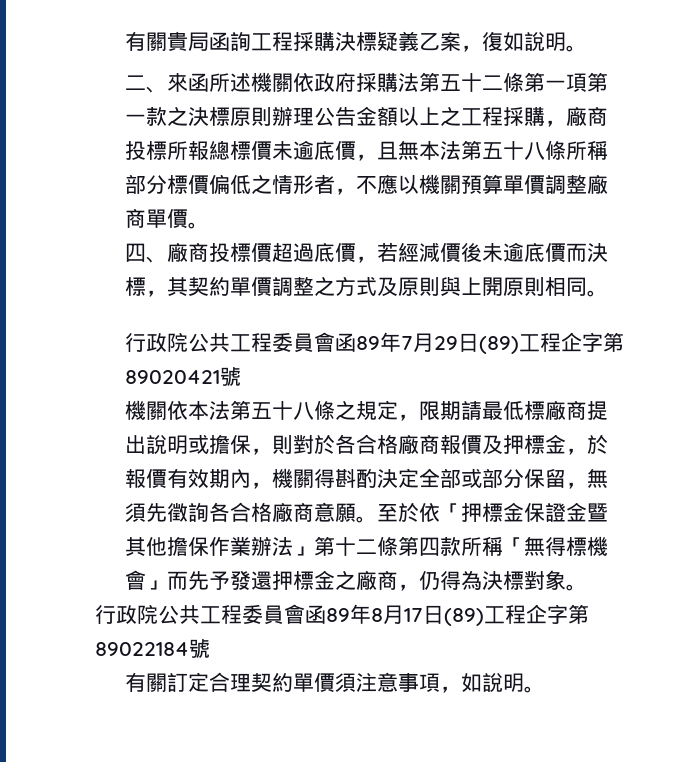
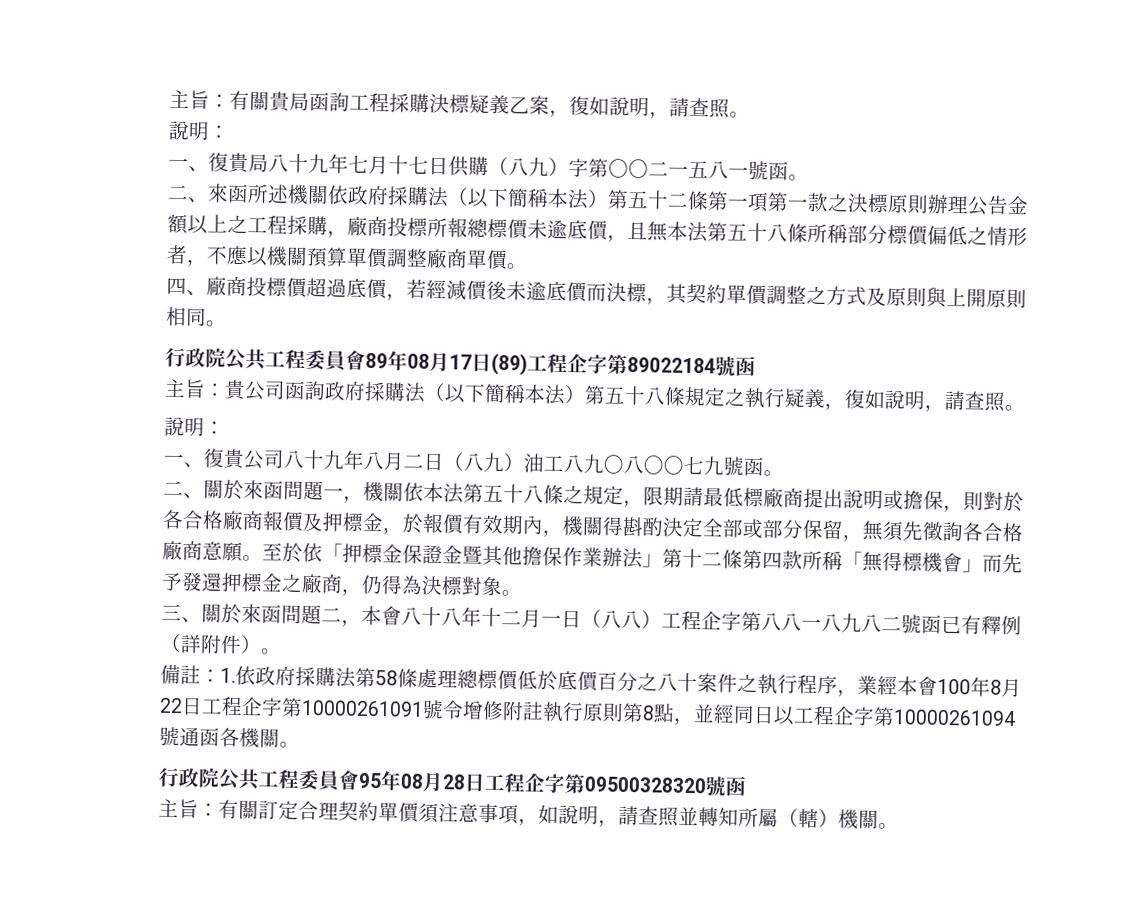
- 有關貴局函詢工程採購決標疑義乙案，復如說明。
+ 主旨：有關貴局函詢工程採購決標疑義乙案，復如說明，請查照。
+ 說明：
+ 一、復貴局八十九年七月十七日供購（八九）字第〇〇二一五八一號函。
- 二、來函所述機關依政府採購法第五十二條第一項第一款之決標原則辦理公告金額以上之工程採購，廠商投標所報總標價未逾底價，且無本法第五十八條所稱部分標價偏低之情形者，不應以機關預算單價調整廠商單價。
+ 二、來函所述機關依政府採購法（以下簡稱本法）第五十二條第一項第一款之決標原則辦理公告金額以上之工程採購，廠商投標所報總標價未逾底價，且無本法第五十八條所稱部分標價偏低之情形者，不應以機關預算單價調整廠商單價。
- 行政院公共工程委員會函89年7月29日(89)工程企字第89020421號
- 機關依本法第五十八條之規定，限期請最低標廠商提出說明或擔保，則對於各合格廠商報價及押標金，於報價有效期內，機關得斟酌決定全部或部分保留，無須先徵詢各合格廠商意願。
+ 行政院公共工程委員會89年08月17日(89)工程企字第89022184號函
+ 主旨：貴公司函詢政府採購法（以下簡稱本法）第五十八條規定之執行疑義，復如說明，請查照。
+ 說明：
+ 一、復貴公司八十九年八月二日（八九）油工八九〇八〇〇七九號函。
+ 二、關於來函問題一，機關依本法第五十八條之規定，限期請最低標廠商提出說明或擔保，則對於各合格廠商報價及押標金，於報價有效期內，機關得斟酌決定全部或部分保留，無須先徵詢各合格廠商意願。
- 行政院公共工程委員會函89年8月17日(89)工程企字第89022184號
- 有關訂定合理契約單價須注意事項，如說明。
+ 三、關於來函問題二，本會八十八年十二月一日（八八）工程企字第八八一八九八二號函已有釋例（詳附件）。
+ 備註：1.依政府採購法第58條處理總標價低於底價百分之八十案件之執行程序，業經本會100年8月22日工程企字第10000261091號令增修附註執行原則第8點，並經同日以工程企字第10000261094號通函各機關。
+ 行政院公共工程委員會95年08月28日工程企字第09500328320號函
+ 主旨：有關訂定合理契約單價須注意事項，如說明，請查照並轉知所屬（轄）機關。

